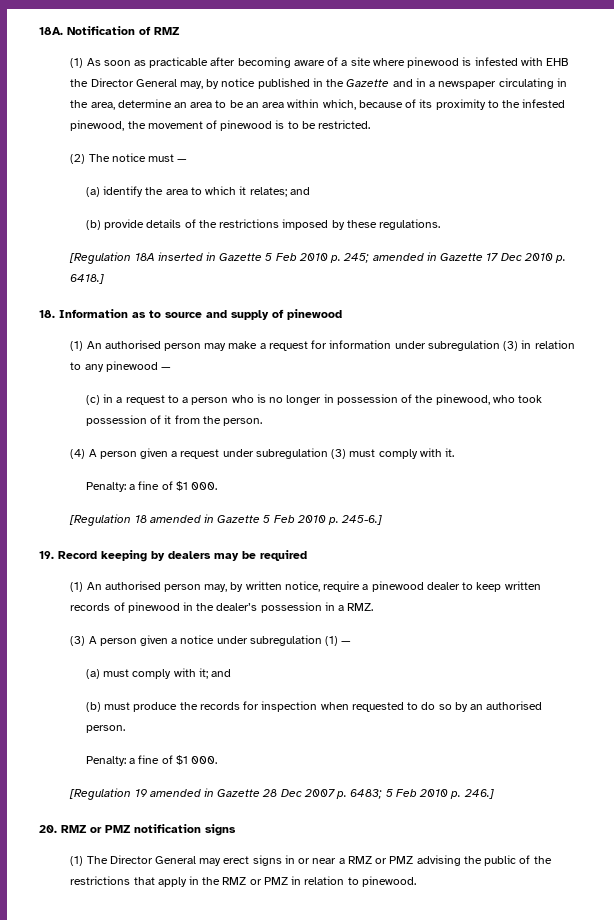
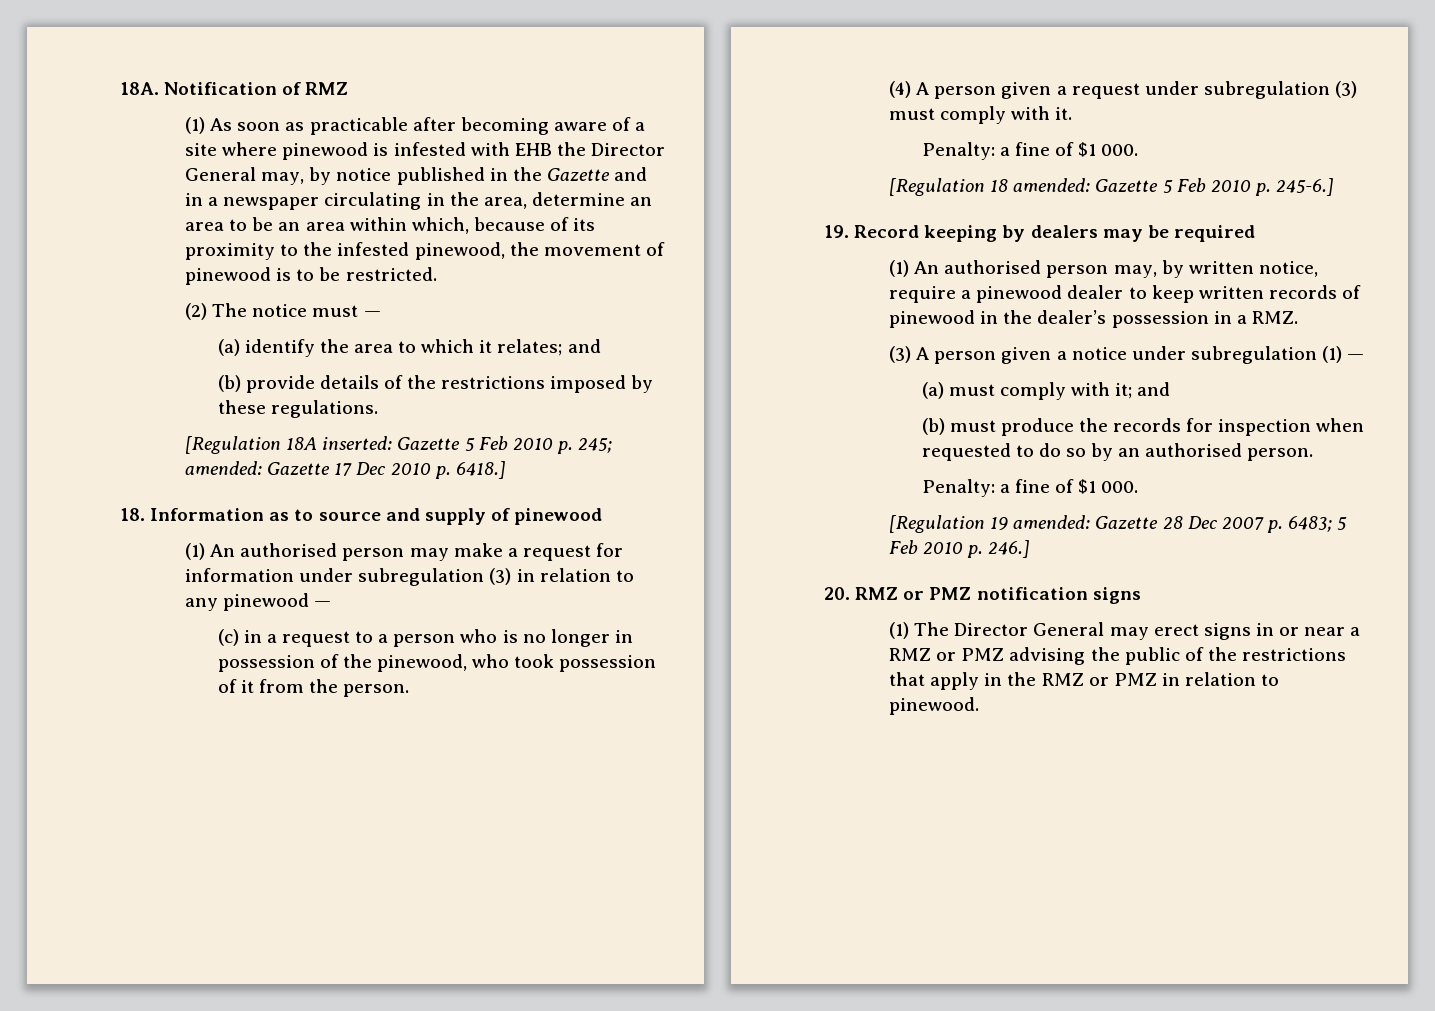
- [Regulation 18A inserted in Gazette 5 Feb 2010 p. 245; amended in Gazette 17 Dec 2010 p. 6418.]
+ [Regulation 18A inserted: Gazette 5 Feb 2010 p. 245; amended: Gazette 17 Dec 2010 p. 6418.]
- [Regulation 18 amended in Gazette 5 Feb 2010 p. 245-6.]
+ [Regulation 18 amended: Gazette 5 Feb 2010 p. 245-6.]
- [Regulation 19 amended in Gazette 28 Dec 2007 p. 6483; 5 Feb 2010 p. 246.]
+ [Regulation 19 amended: Gazette 28 Dec 2007 p. 6483; 5 Feb 2010 p. 246.]

